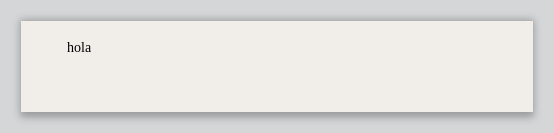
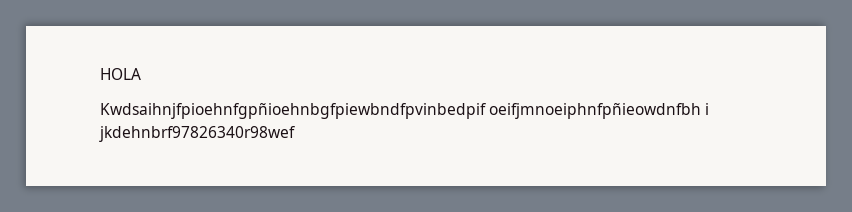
- hola
+ HOLA
+ Kwdsaihnjfpioehnfgpñioehnbgfpiewbndfpvinbedpif oeifjmnoeiphnfpñieowdnfbh i jkdehnbrf97826340r98wef

